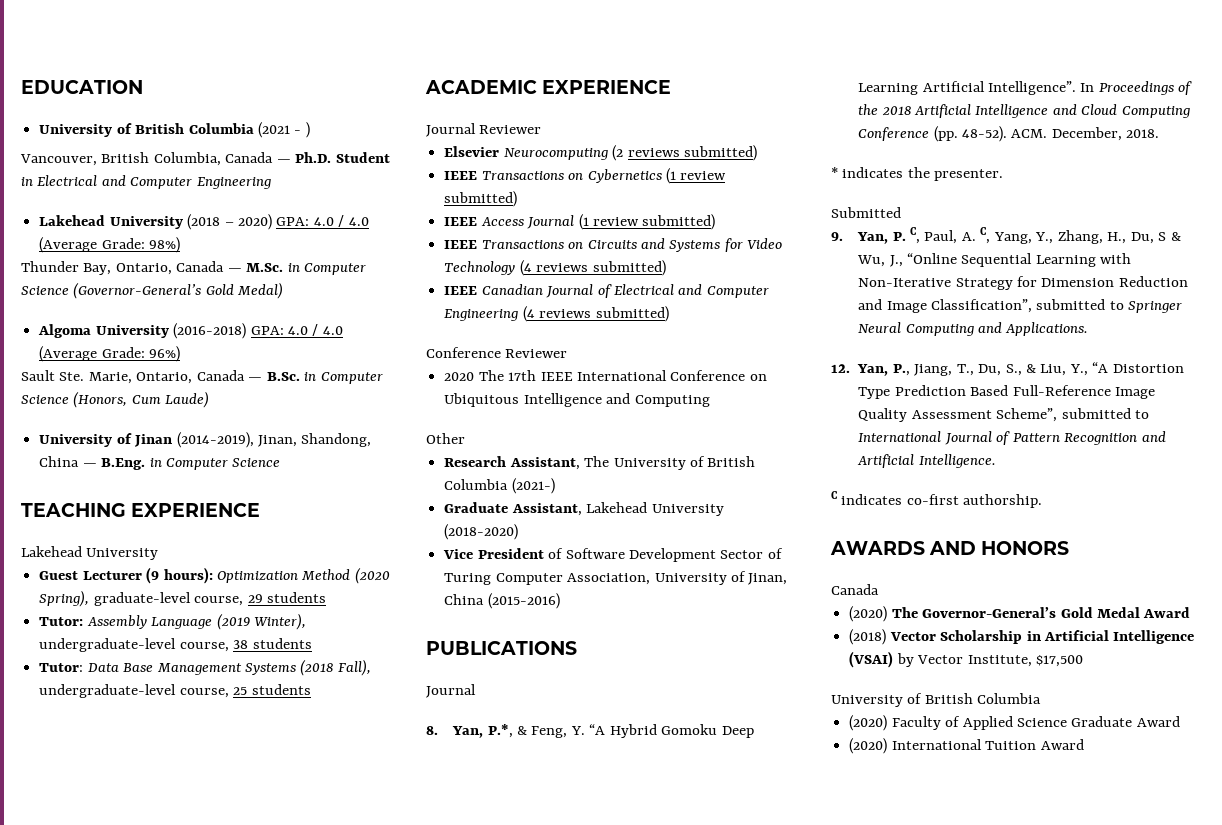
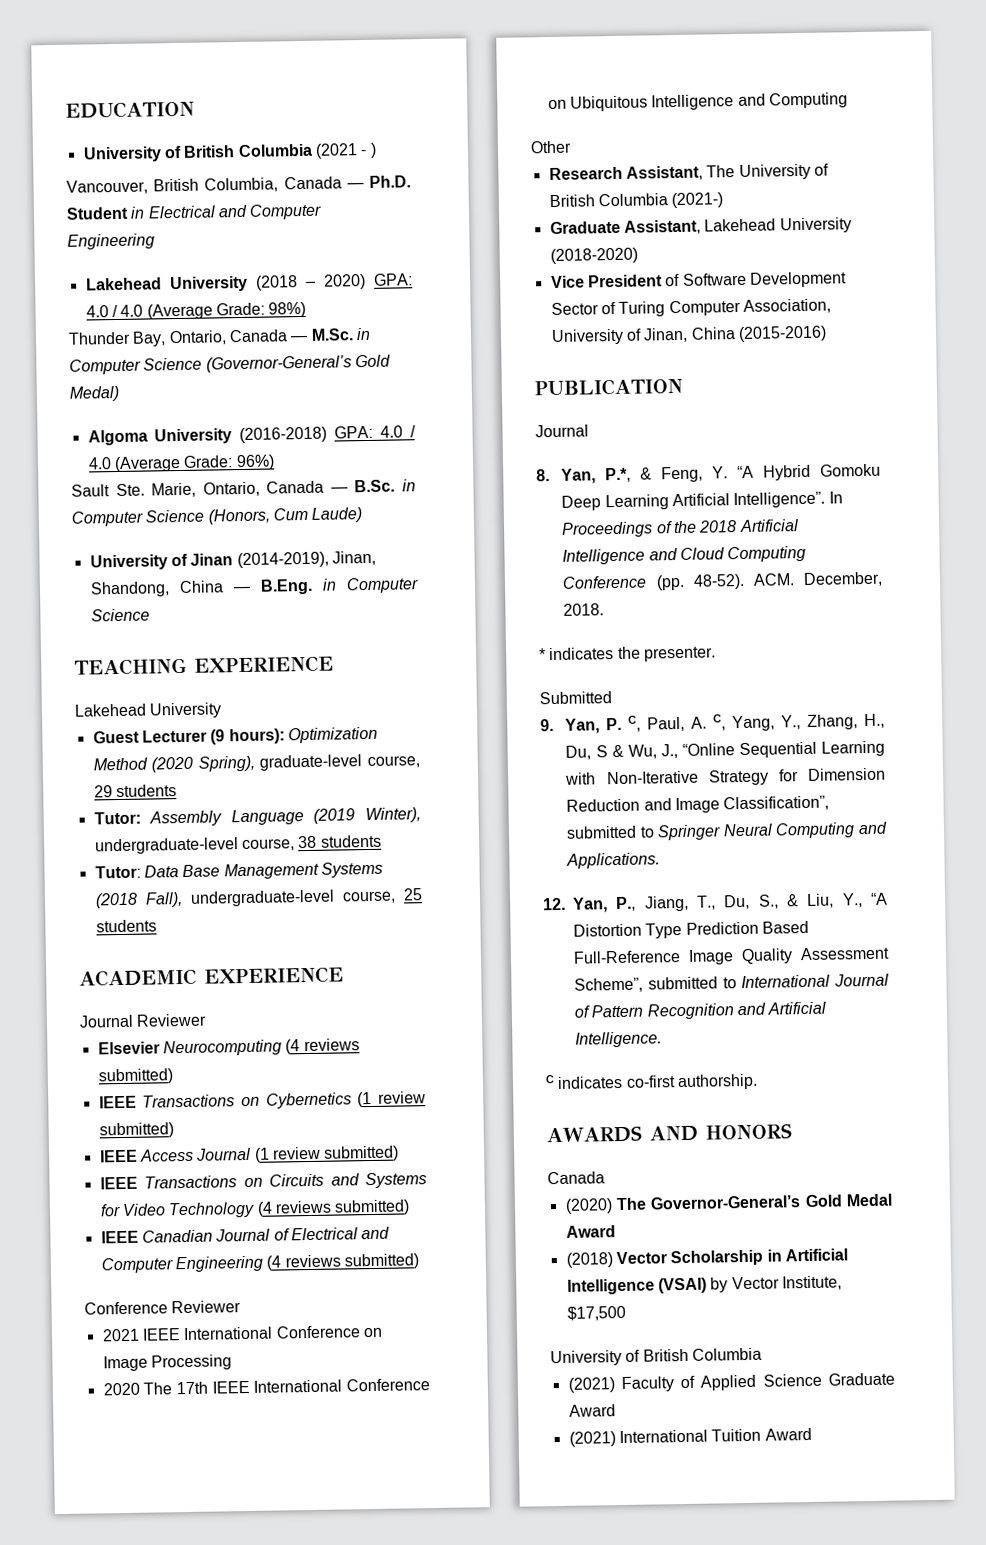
- Elsevier Neurocomputing (2 reviews submitted)
+ Elsevier Neurocomputing (4 reviews submitted)
+ 2021 IEEE International Conference on Image Processing
- PUBLICATIONS
+ PUBLICATION
- (2020) Faculty of Applied Science Graduate Award
+ (2021) Faculty of Applied Science Graduate Award
- (2020) International Tuition Award
+ (2021) International Tuition Award

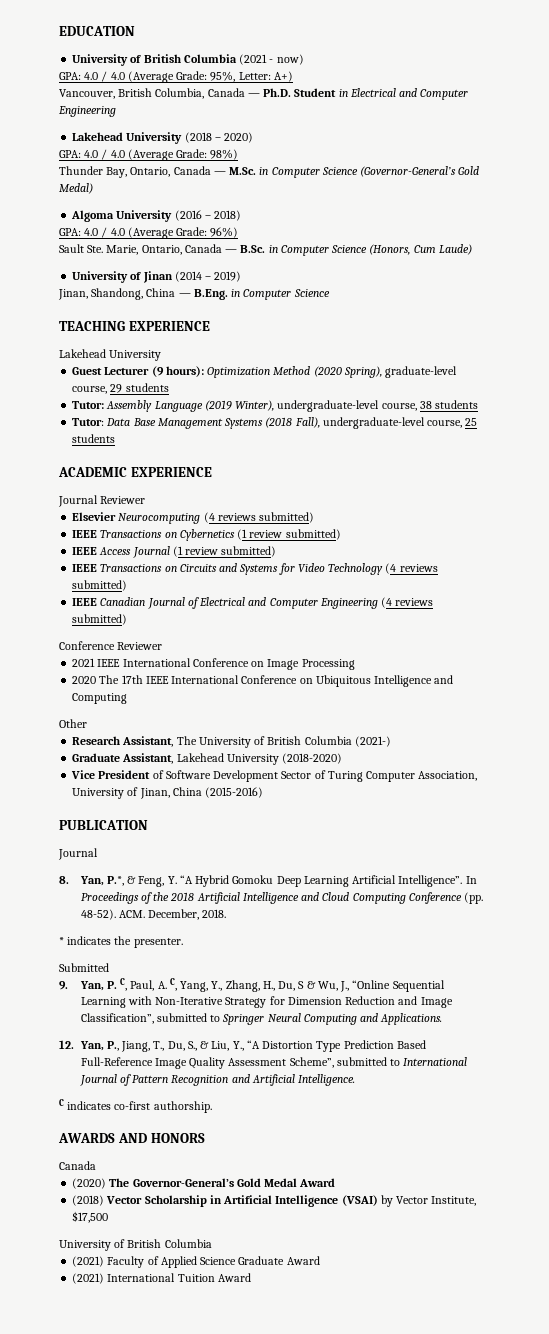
- University of British Columbia (2021 - )
+ University of British Columbia (2021 - now)
+ GPA: 4.0 / 4.0 (Average Grade: 95%, Letter: A+)
- Lakehead University (2018 – 2020) GPA: 4.0 / 4.0 (Average Grade: 98%)
+ Lakehead University (2018 – 2020)
+ GPA: 4.0 / 4.0 (Average Grade: 98%)
- Algoma University (2016-2018) GPA: 4.0 / 4.0 (Average Grade: 96%)
+ Algoma University (2016 – 2018)
+ GPA: 4.0 / 4.0 (Average Grade: 96%)
- University of Jinan (2014-2019), Jinan, Shandong, China — B.Eng. in Computer Science
+ University of Jinan (2014 – 2019)
+ Jinan, Shandong, China — B.Eng. in Computer Science

